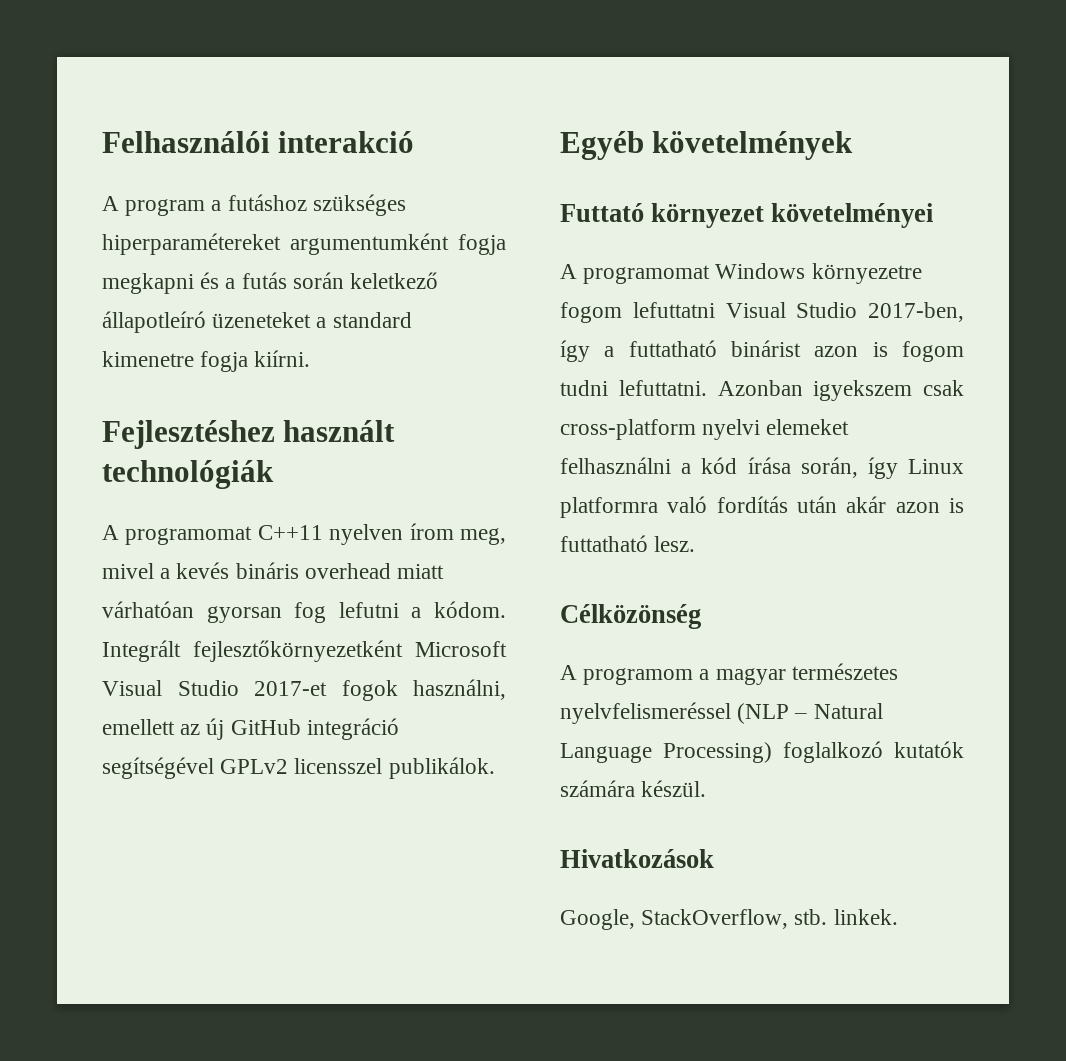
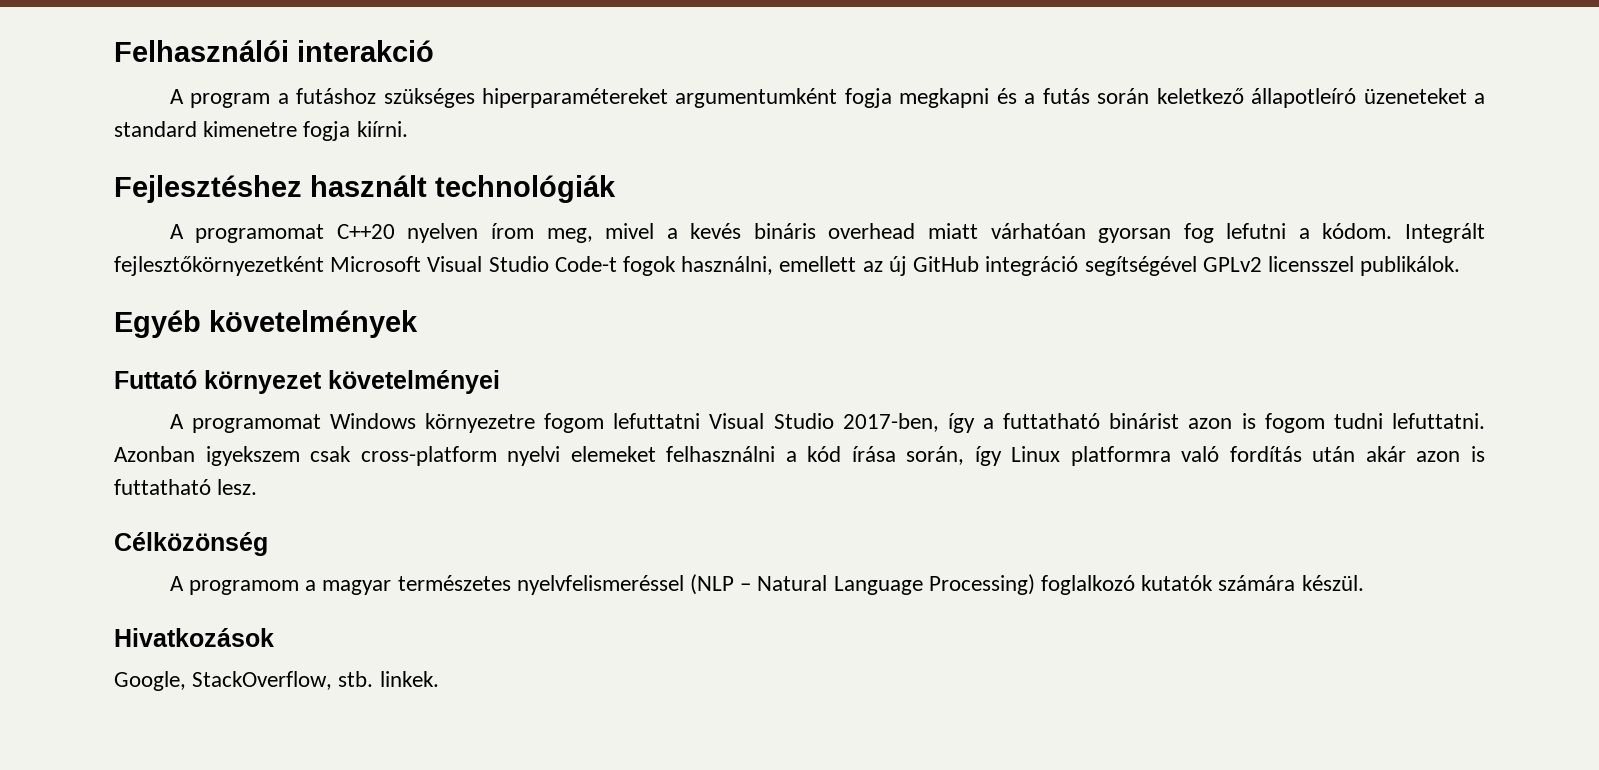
- A programomat C++11 nyelven írom meg, mivel a kevés bináris overhead miatt várhatóan gyorsan fog lefutni a kódom.
+ A programomat C++20 nyelven írom meg, mivel a kevés bináris overhead miatt várhatóan gyorsan fog lefutni a kódom.
- Integrált fejlesztőkörnyezetként Microsoft Visual Studio 2017-et fogok használni, emellett az új GitHub integráció segítségével GPLv2 licensszel publikálok.
+ Integrált fejlesztőkörnyezetként Microsoft Visual Studio Code-t fogok használni, emellett az új GitHub integráció segítségével GPLv2 licensszel publikálok.

